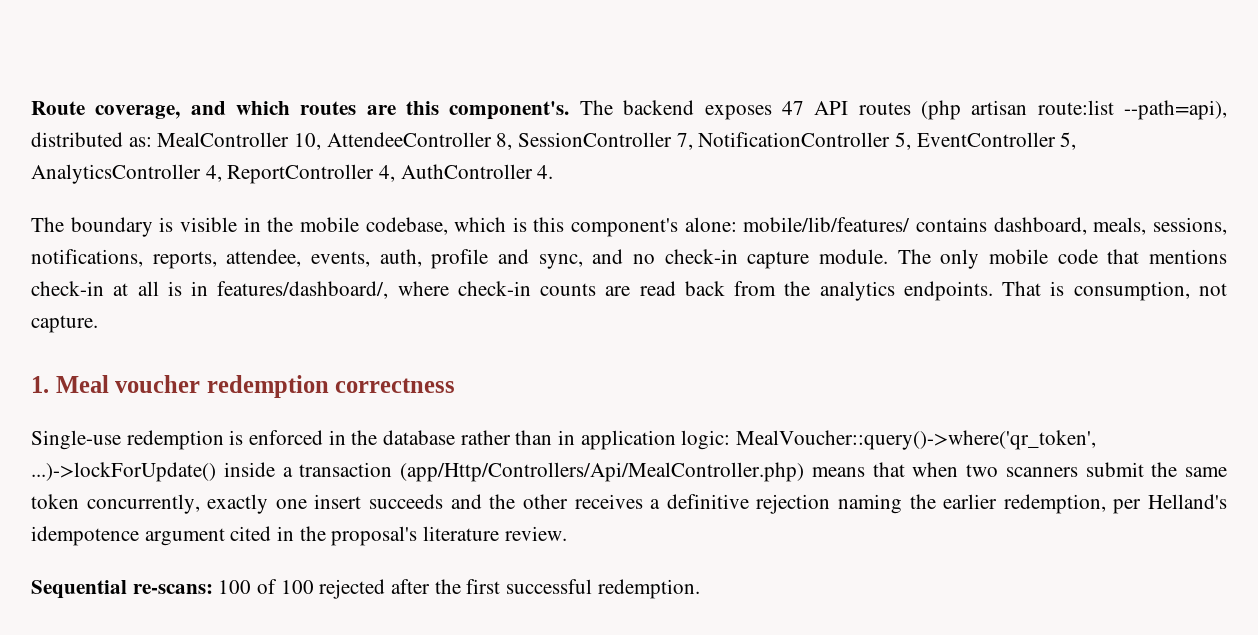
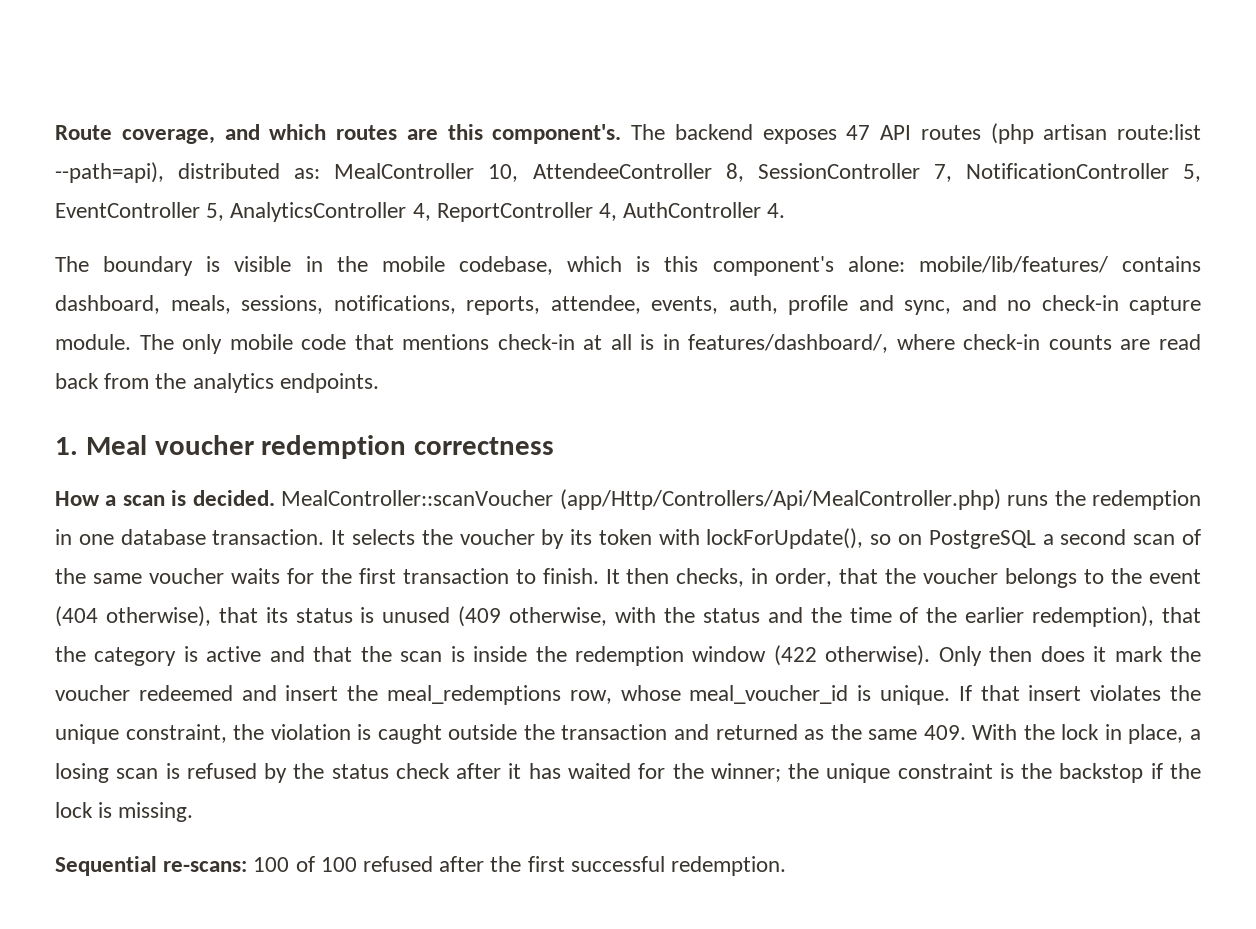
- That is consumption, not capture.
- Single-use redemption is enforced in the database rather than in application logic: MealVoucher::query()->where('qr_token', ...)->lockForUpdate() inside a transaction (app/Http/Controllers/Api/MealController.php) means that when two scanners submit the same token concurrently, exactly one insert succeeds and the other receives a definitive rejection naming the earlier redemption, per Helland's idempotence argument cited in the proposal's literature review.
+ How a scan is decided. MealController::scanVoucher (app/Http/Controllers/Api/MealController.php) runs the redemption in one database transaction. It selects the voucher by its token with lockForUpdate(), so on PostgreSQL a second scan of the same voucher waits for the first transaction to finish. It then checks, in order, that the voucher belongs to the event (404 otherwise), that its status is unused (409 otherwise, with the status and the time of the earlier redemption), that the category is active and that the scan is inside the redemption window (422 otherwise). Only then does it mark the voucher redeemed and insert the meal_redemptions row, whose meal_voucher_id is unique. If that insert violates the unique constraint, the violation is caught outside the transaction and returned as the same 409. With the lock in place, a losing scan is refused by the status check after it has waited for the winner; the unique constraint is the backstop if the lock is missing.
- Sequential re-scans: 100 of 100 rejected after the first successful redemption.
+ Sequential re-scans: 100 of 100 refused after the first successful redemption.

